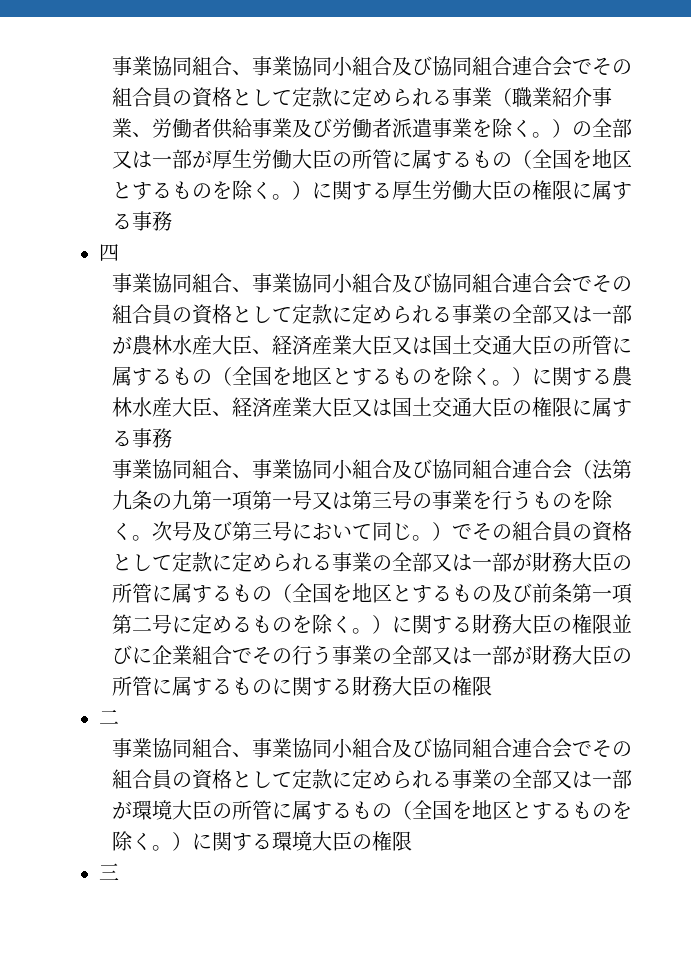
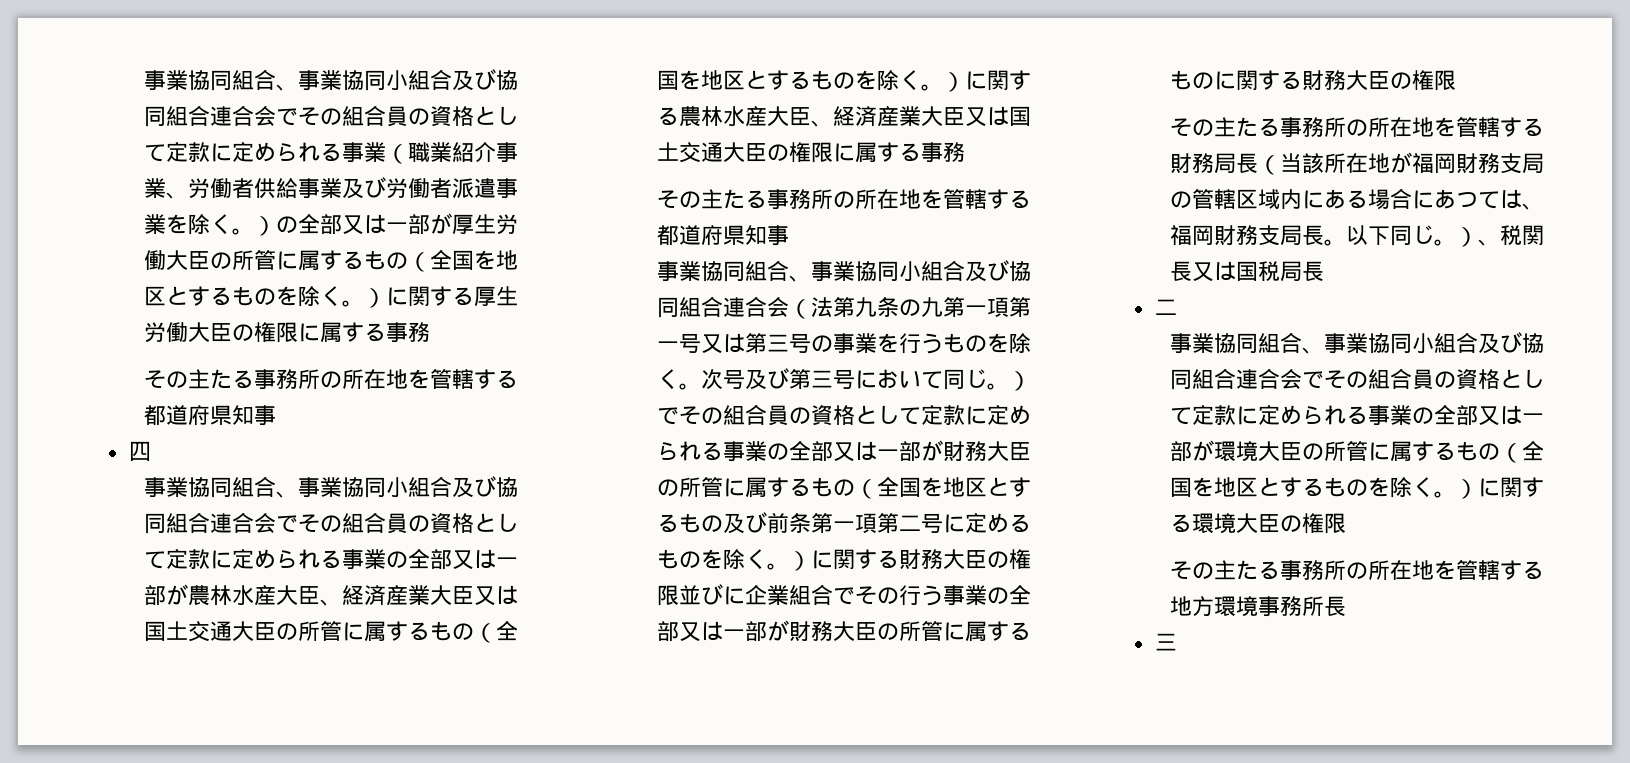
  事業協同組合、事業協同小組合及び協同組合連合会でその組合員の資格として定款に定められる事業（職業紹介事業、労働者供給事業及び労働者派遣事業を除く。）の全部又は一部が厚生労働大臣の所管に属するもの（全国を地区とするものを除く。）に関する厚生労働大臣の権限に属する事務
+ その主たる事務所の所在地を管轄する都道府県知事
  事業協同組合、事業協同小組合及び協同組合連合会でその組合員の資格として定款に定められる事業の全部又は一部が農林水産大臣、経済産業大臣又は国土交通大臣の所管に属するもの（全国を地区とするものを除く。）に関する農林水産大臣、経済産業大臣又は国土交通大臣の権限に属する事務
+ その主たる事務所の所在地を管轄する都道府県知事
+ その主たる事務所の所在地を管轄する財務局長（当該所在地が福岡財務支局の管轄区域内にある場合にあつては、福岡財務支局長。以下同じ。）、税関長又は国税局長
+ その主たる事務所の所在地を管轄する地方環境事務所長

